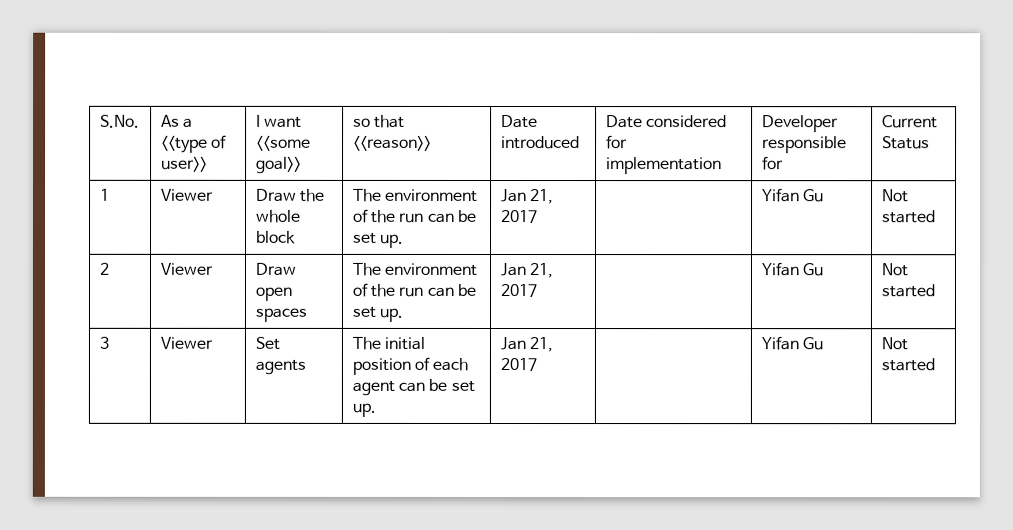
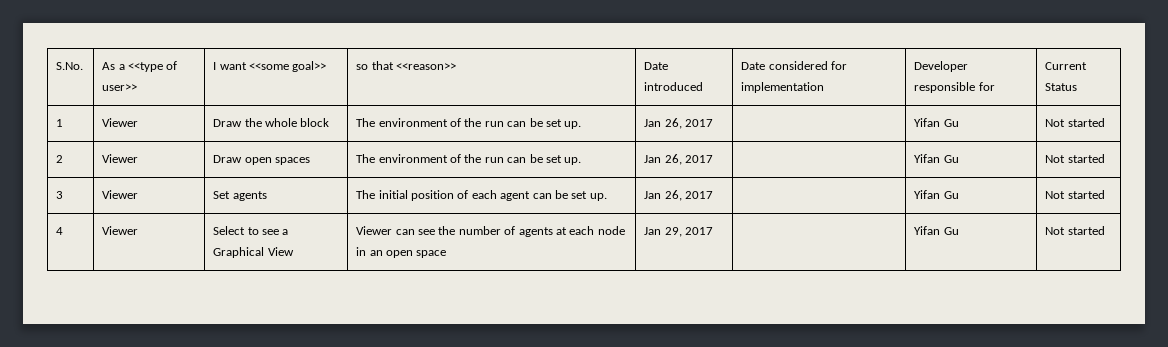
- 1 | Viewer | Draw the whole block | The environment of the run can be set up. | Jan 21, 2017 | | Yifan Gu | Not started
+ 1 | Viewer | Draw the whole block | The environment of the run can be set up. | Jan 26, 2017 | | Yifan Gu | Not started
- 2 | Viewer | Draw open spaces | The environment of the run can be set up. | Jan 21, 2017 | | Yifan Gu | Not started
+ 2 | Viewer | Draw open spaces | The environment of the run can be set up. | Jan 26, 2017 | | Yifan Gu | Not started
- 3 | Viewer | Set agents | The initial position of each agent can be set up. | Jan 21, 2017 | | Yifan Gu | Not started
+ 3 | Viewer | Set agents | The initial position of each agent can be set up. | Jan 26, 2017 | | Yifan Gu | Not started
+ 4 | Viewer | Select to see a Graphical View | Viewer can see the number of agents at each node in an open space | Jan 29, 2017 | | Yifan Gu | Not started

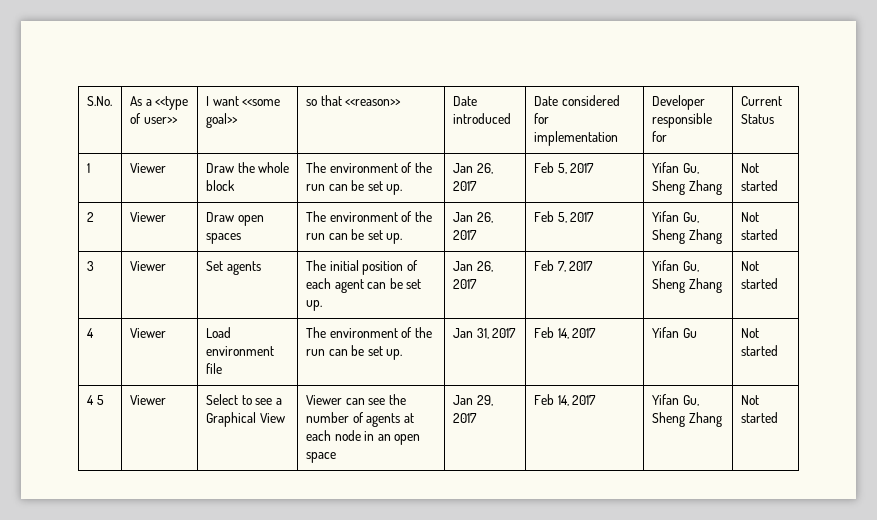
- 1 | Viewer | Draw the whole block | The environment of the run can be set up. | Jan 26, 2017 | | Yifan Gu | Not started
+ 1 | Viewer | Draw the whole block | The environment of the run can be set up. | Jan 26, 2017 | Feb 5, 2017 | Yifan Gu, Sheng Zhang | Not started
- 2 | Viewer | Draw open spaces | The environment of the run can be set up. | Jan 26, 2017 | | Yifan Gu | Not started
+ 2 | Viewer | Draw open spaces | The environment of the run can be set up. | Jan 26, 2017 | Feb 5, 2017 | Yifan Gu, Sheng Zhang | Not started
- 3 | Viewer | Set agents | The initial position of each agent can be set up. | Jan 26, 2017 | | Yifan Gu | Not started
+ 3 | Viewer | Set agents | The initial position of each agent can be set up. | Jan 26, 2017 | Feb 7, 2017 | Yifan Gu, Sheng Zhang | Not started
+ 4 | Viewer | Load environment file | The environment of the run can be set up. | Jan 31, 2017 | Feb 14, 2017 | Yifan Gu | Not started
- 4 | Viewer | Select to see a Graphical View | Viewer can see the number of agents at each node in an open space | Jan 29, 2017 | | Yifan Gu | Not started
+ 4 5 | Viewer | Select to see a Graphical View | Viewer can see the number of agents at each node in an open space | Jan 29, 2017 | Feb 14, 2017 | Yifan Gu, Sheng Zhang | Not started

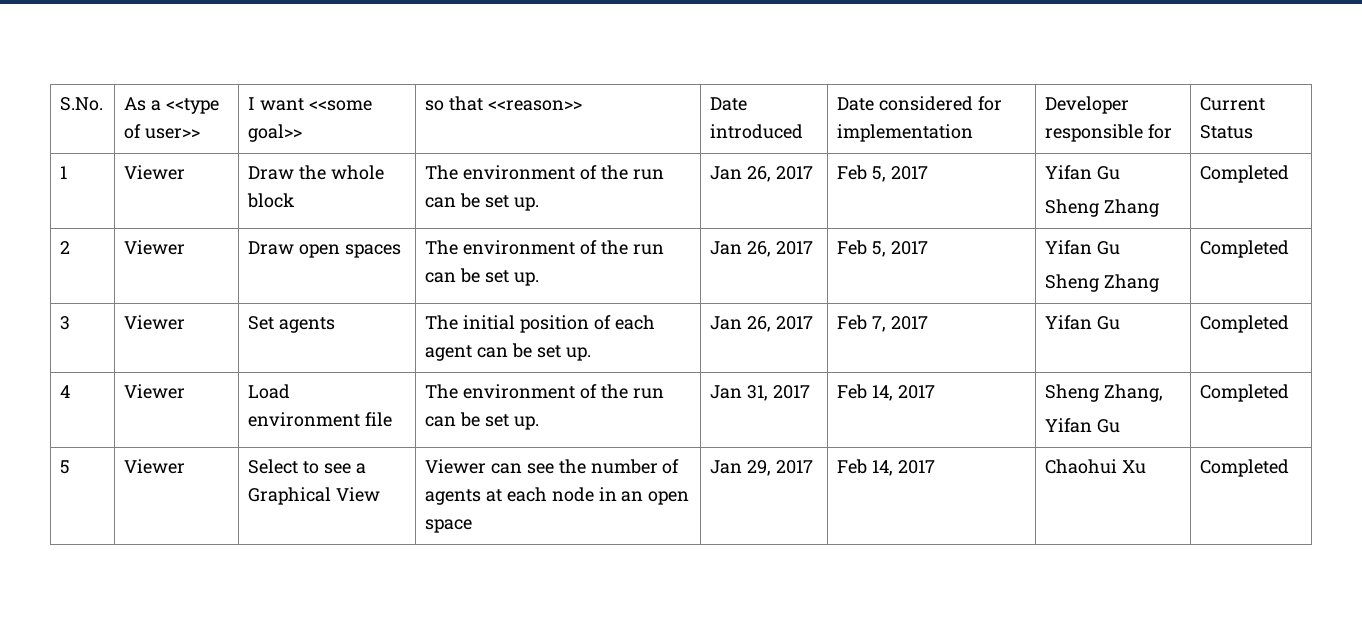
- 1 | Viewer | Draw the whole block | The environment of the run can be set up. | Jan 26, 2017 | Feb 5, 2017 | Yifan Gu, Sheng Zhang | Not started
+ 1 | Viewer | Draw the whole block | The environment of the run can be set up. | Jan 26, 2017 | Feb 5, 2017 | Yifan Gu
+ Sheng Zhang | Completed
- 2 | Viewer | Draw open spaces | The environment of the run can be set up. | Jan 26, 2017 | Feb 5, 2017 | Yifan Gu, Sheng Zhang | Not started
+ 2 | Viewer | Draw open spaces | The environment of the run can be set up. | Jan 26, 2017 | Feb 5, 2017 | Yifan Gu
+ Sheng Zhang | Completed
- 3 | Viewer | Set agents | The initial position of each agent can be set up. | Jan 26, 2017 | Feb 7, 2017 | Yifan Gu, Sheng Zhang | Not started
+ 3 | Viewer | Set agents | The initial position of each agent can be set up. | Jan 26, 2017 | Feb 7, 2017 | Yifan Gu | Completed
- 4 | Viewer | Load environment file | The environment of the run can be set up. | Jan 31, 2017 | Feb 14, 2017 | Yifan Gu | Not started
- 4 5 | Viewer | Select to see a Graphical View | Viewer can see the number of agents at each node in an open space | Jan 29, 2017 | Feb 14, 2017 | Yifan Gu, Sheng Zhang | Not started
+ 4 | Viewer | Load environment file | The environment of the run can be set up. | Jan 31, 2017 | Feb 14, 2017 | Sheng Zhang,
+ Yifan Gu | Completed
+ 5 | Viewer | Select to see a Graphical View | Viewer can see the number of agents at each node in an open space | Jan 29, 2017 | Feb 14, 2017 | Chaohui Xu | Completed

